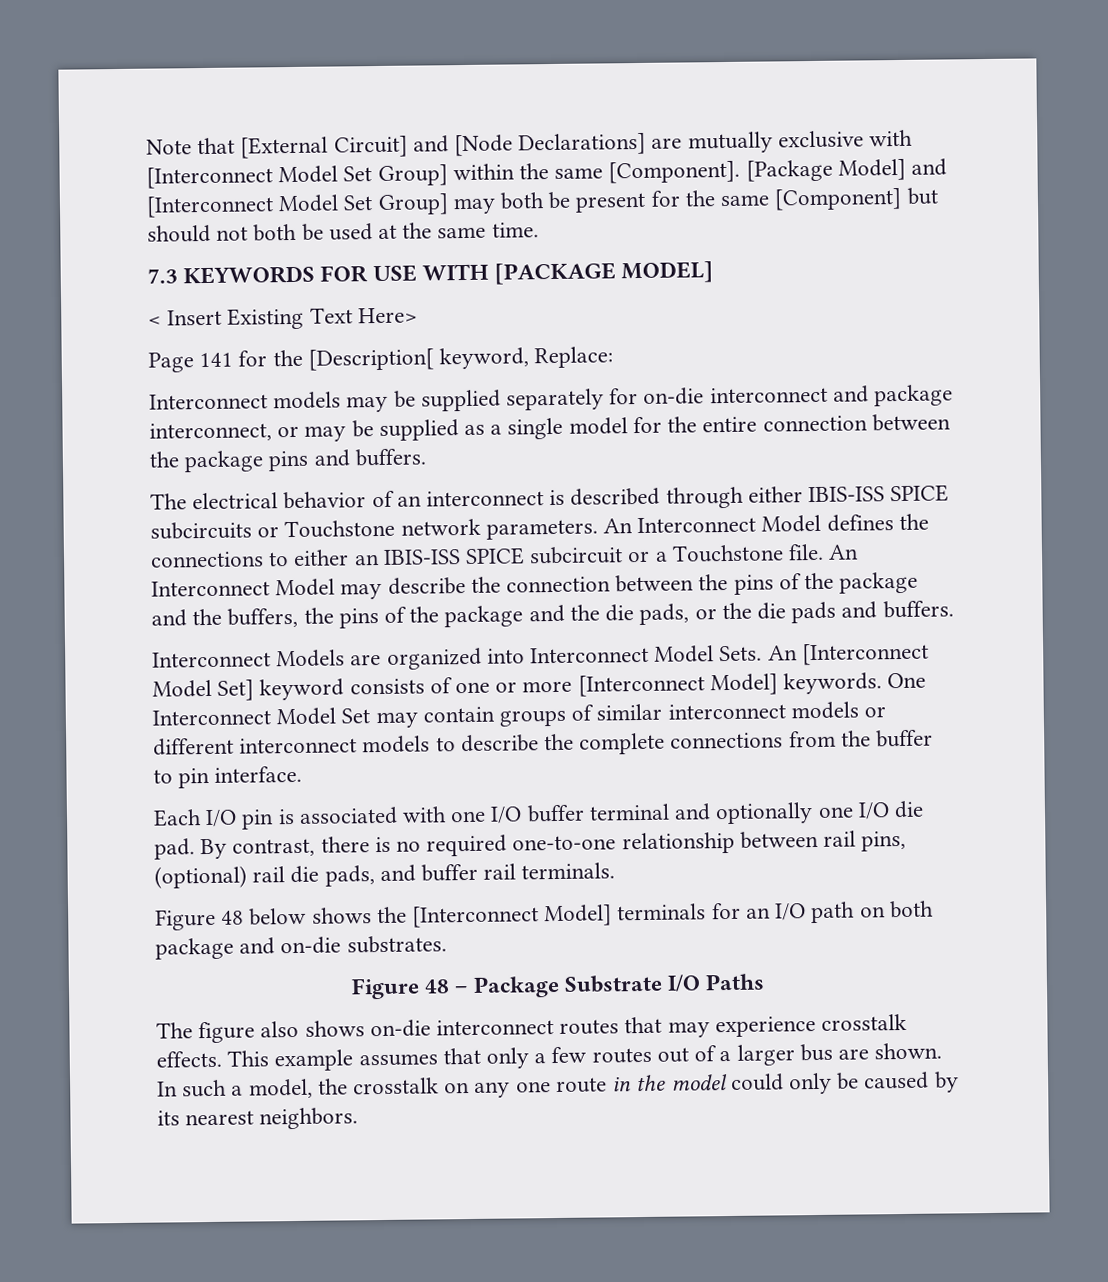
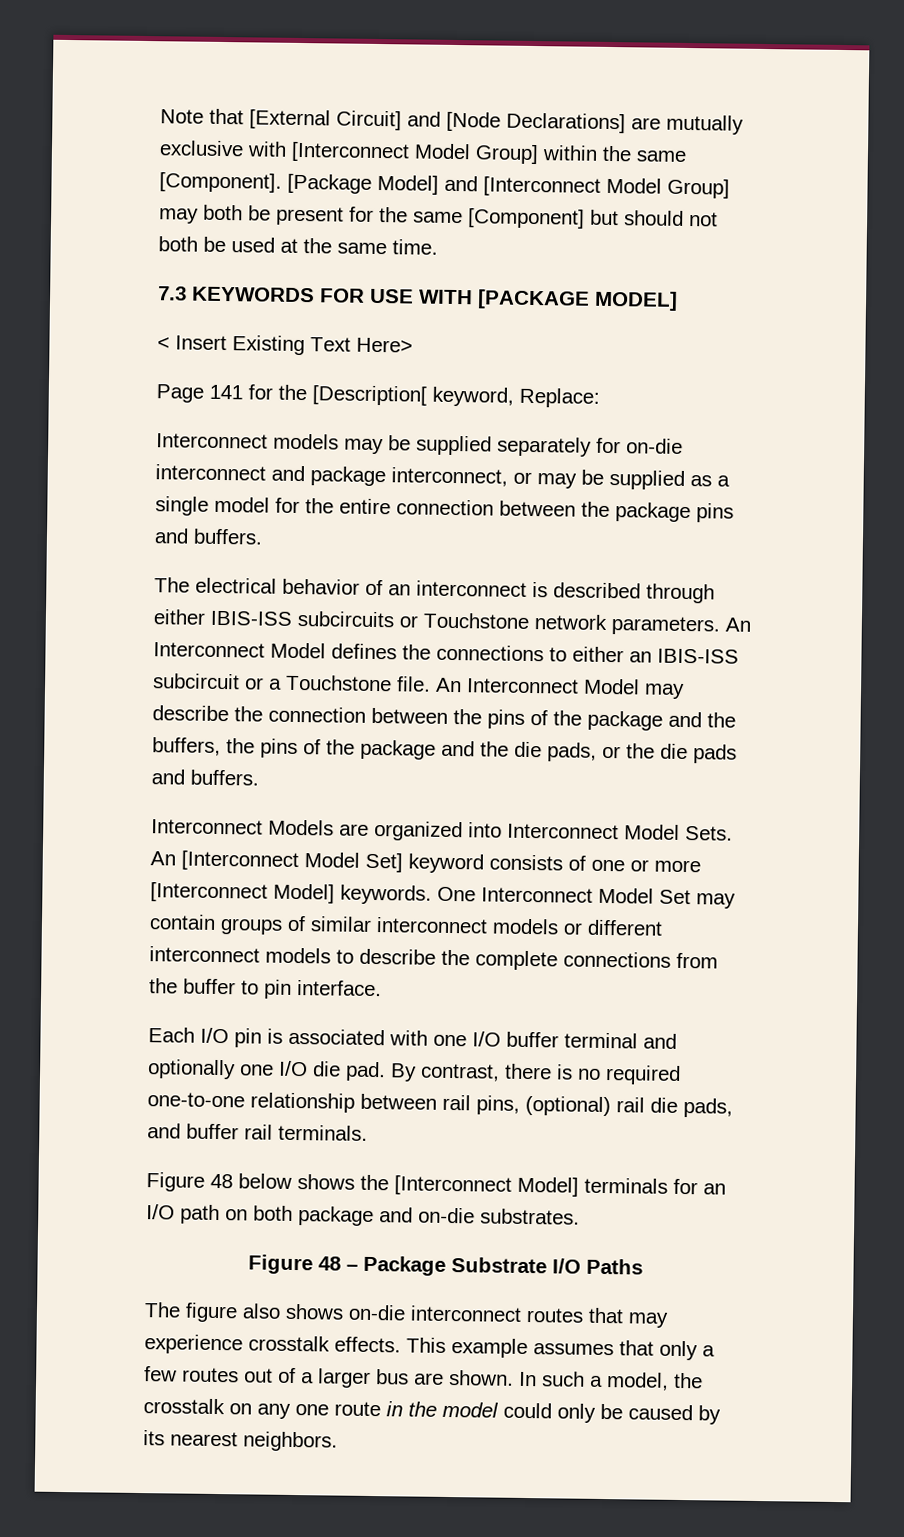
- Note that [External Circuit] and [Node Declarations] are mutually exclusive with [Interconnect Model Set Group] within the same [Component].
+ Note that [External Circuit] and [Node Declarations] are mutually exclusive with [Interconnect Model Group] within the same [Component].
- [Package Model] and [Interconnect Model Set Group] may both be present for the same [Component] but should not both be used at the same time.
+ [Package Model] and [Interconnect Model Group] may both be present for the same [Component] but should not both be used at the same time.
- The electrical behavior of an interconnect is described through either IBIS-ISS SPICE subcircuits or Touchstone network parameters.
+ The electrical behavior of an interconnect is described through either IBIS-ISS subcircuits or Touchstone network parameters.
- An Interconnect Model defines the connections to either an IBIS-ISS SPICE subcircuit or a Touchstone file.
+ An Interconnect Model defines the connections to either an IBIS-ISS subcircuit or a Touchstone file.

